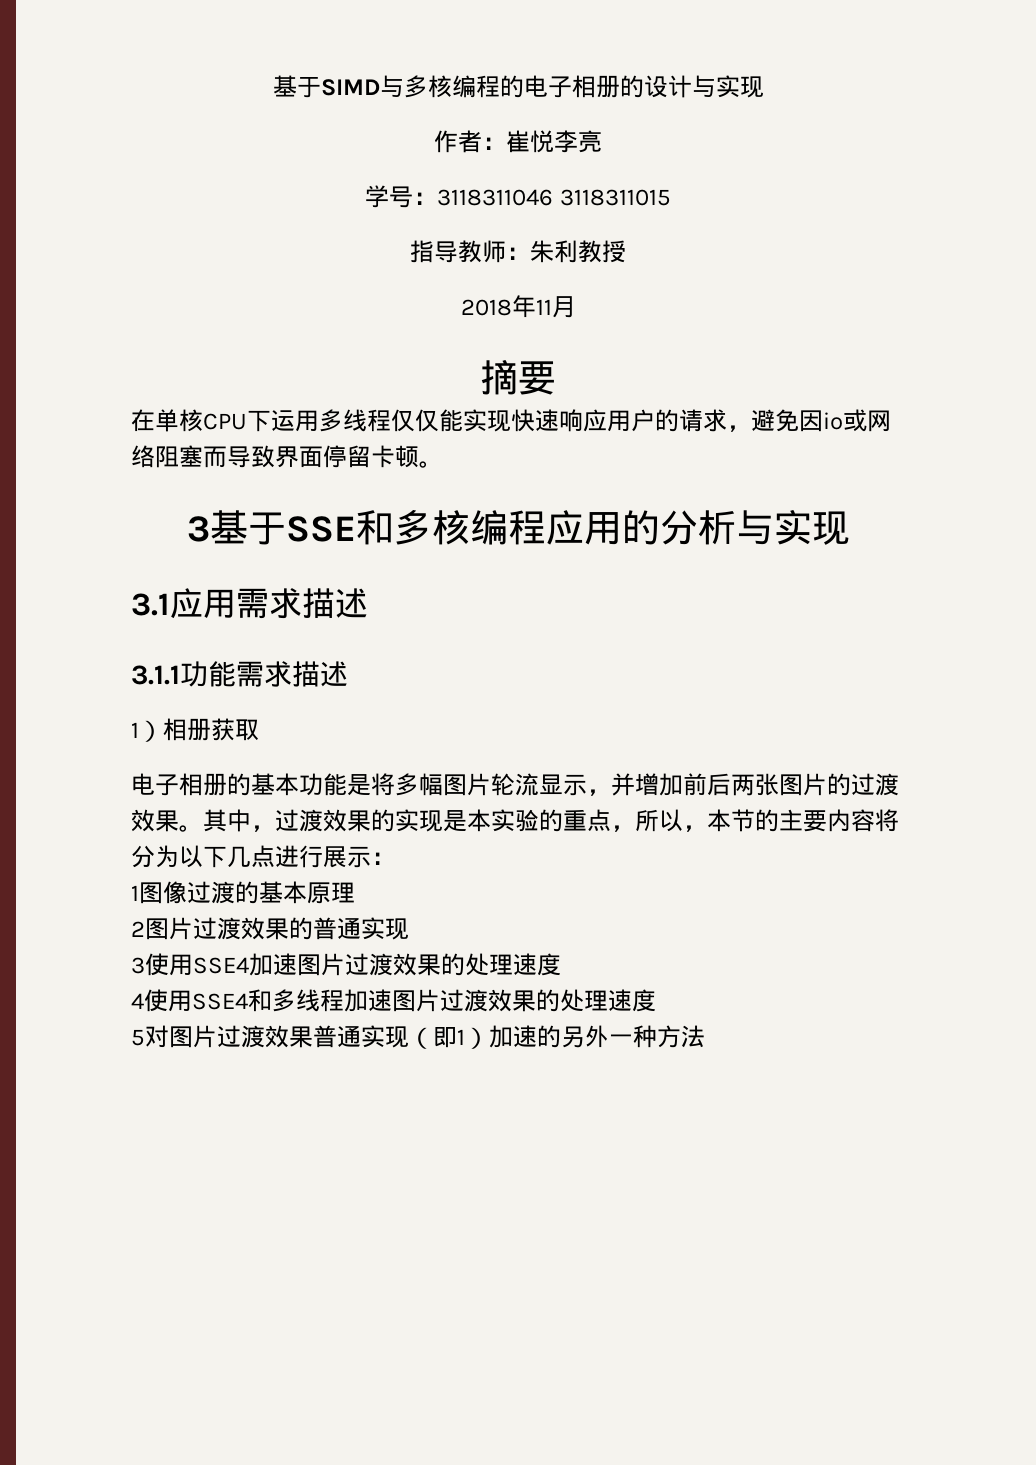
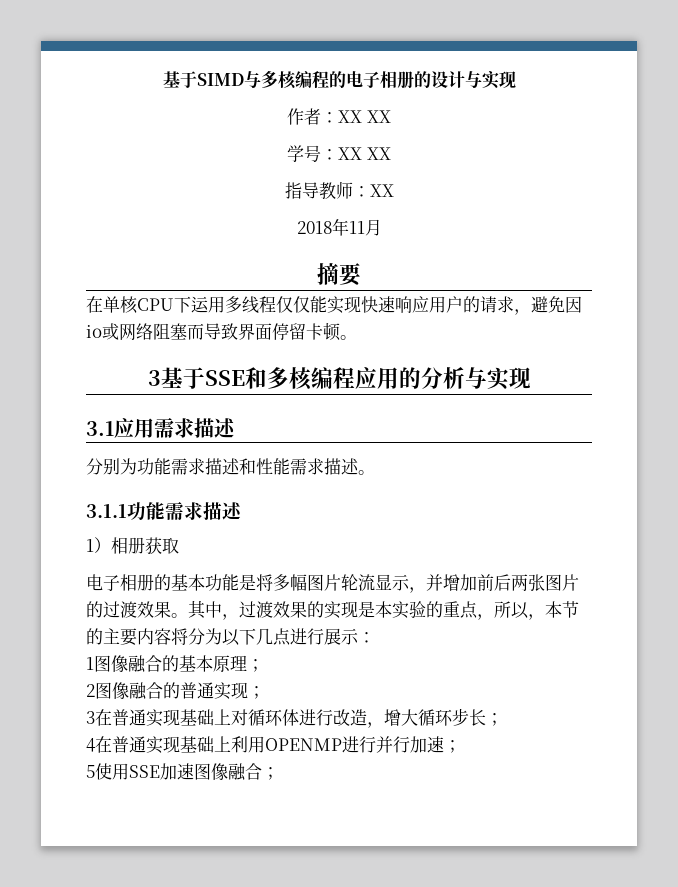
- 作者：崔悦李亮
+ 作者：XX XX
- 学号：3118311046 3118311015
+ 学号：XX XX
- 指导教师：朱利教授
+ 指导教师：XX
+ 分别为功能需求描述和性能需求描述。
- 1图像过渡的基本原理
+ 1图像融合的基本原理；
- 2图片过渡效果的普通实现
- 3使用SSE4加速图片过渡效果的处理速度
- 4使用SSE4和多线程加速图片过渡效果的处理速度
- 5对图片过渡效果普通实现（即1）加速的另外一种方法
+ 2图像融合的普通实现；
+ 3在普通实现基础上对循环体进行改造，增大循环步长；
+ 4在普通实现基础上利用OPENMP进行并行加速；
+ 5使用SSE加速图像融合；

